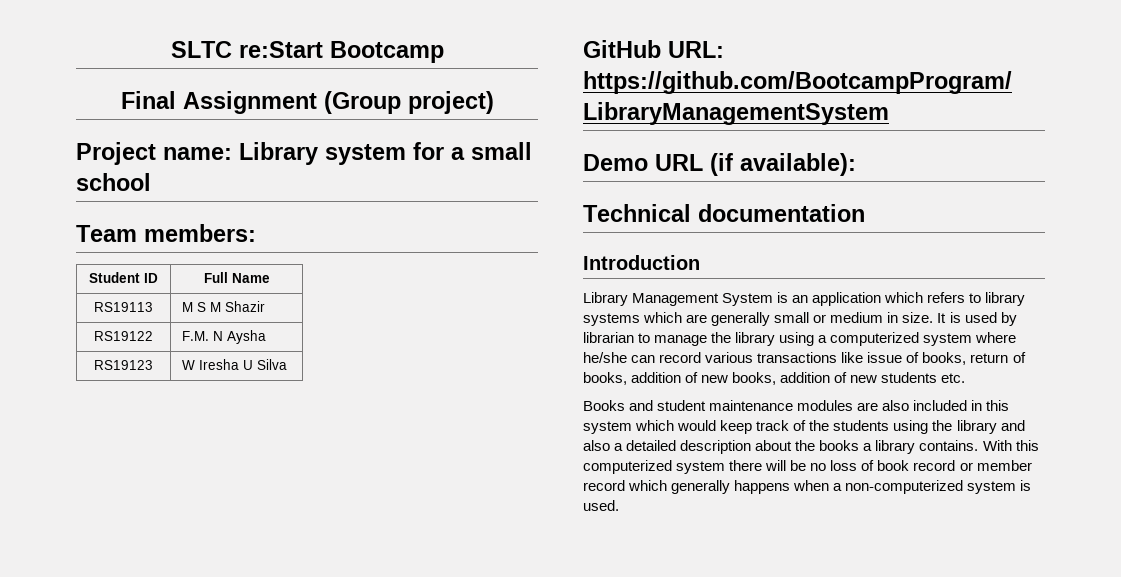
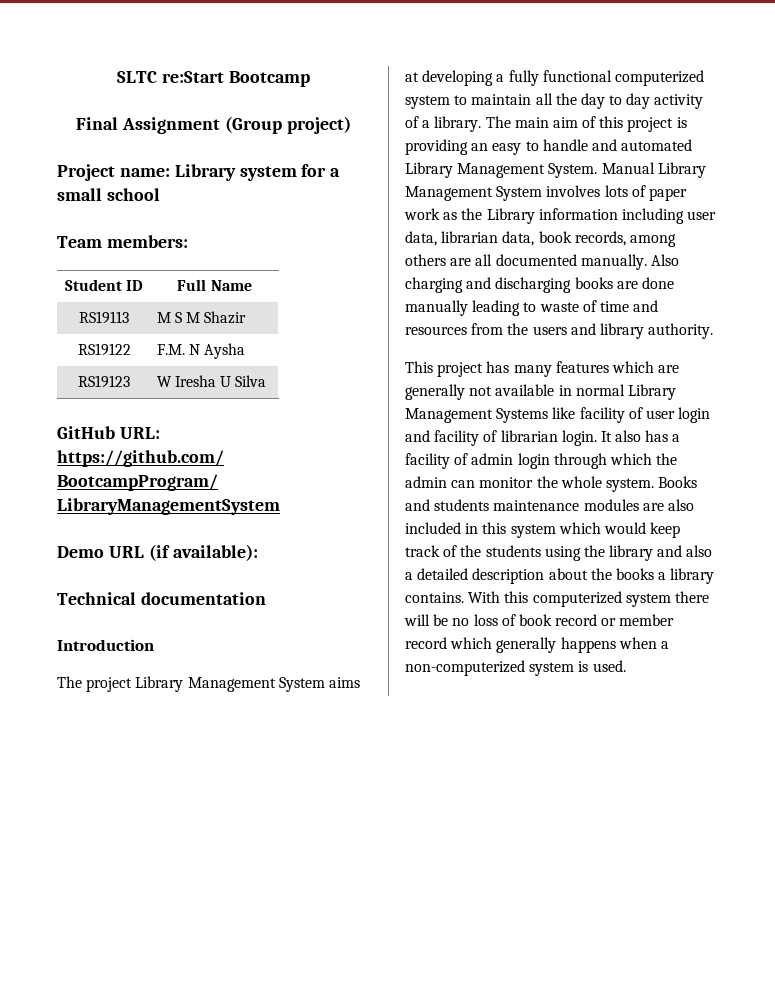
- Library Management System is an application which refers to library systems which are generally small or medium in size. It is used by librarian to manage the library using a computerized system where he/she can record various transactions like issue of books, return of books, addition of new books, addition of new students etc.
- Books and student maintenance modules are also included in this system which would keep track of the students using the library and also a detailed description about the books a library contains.
+ The project Library Management System aims at developing a fully functional computerized system to maintain all the day to day activity of a library. The main aim of this project is providing an easy to handle and automated Library Management System. Manual Library Management System involves lots of paper work as the Library information including user data, librarian data, book records, among others are all documented manually. Also charging and discharging books are done manually leading to waste of time and resources from the users and library authority.
+ This project has many features which are generally not available in normal Library Management Systems like facility of user login and facility of librarian login. It also has a facility of admin login through which the admin can monitor the whole system. Books and students maintenance modules are also included in this system which would keep track of the students using the library and also a detailed description about the books a library contains.

